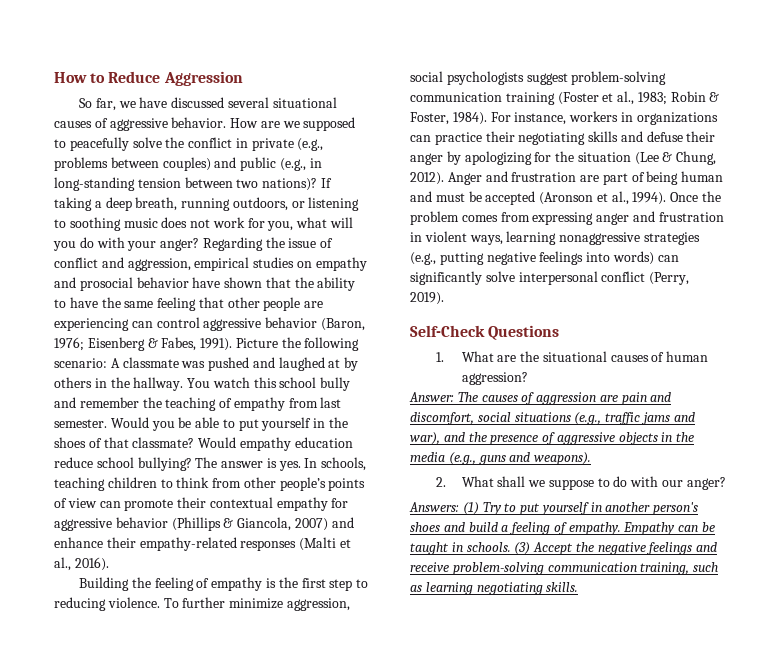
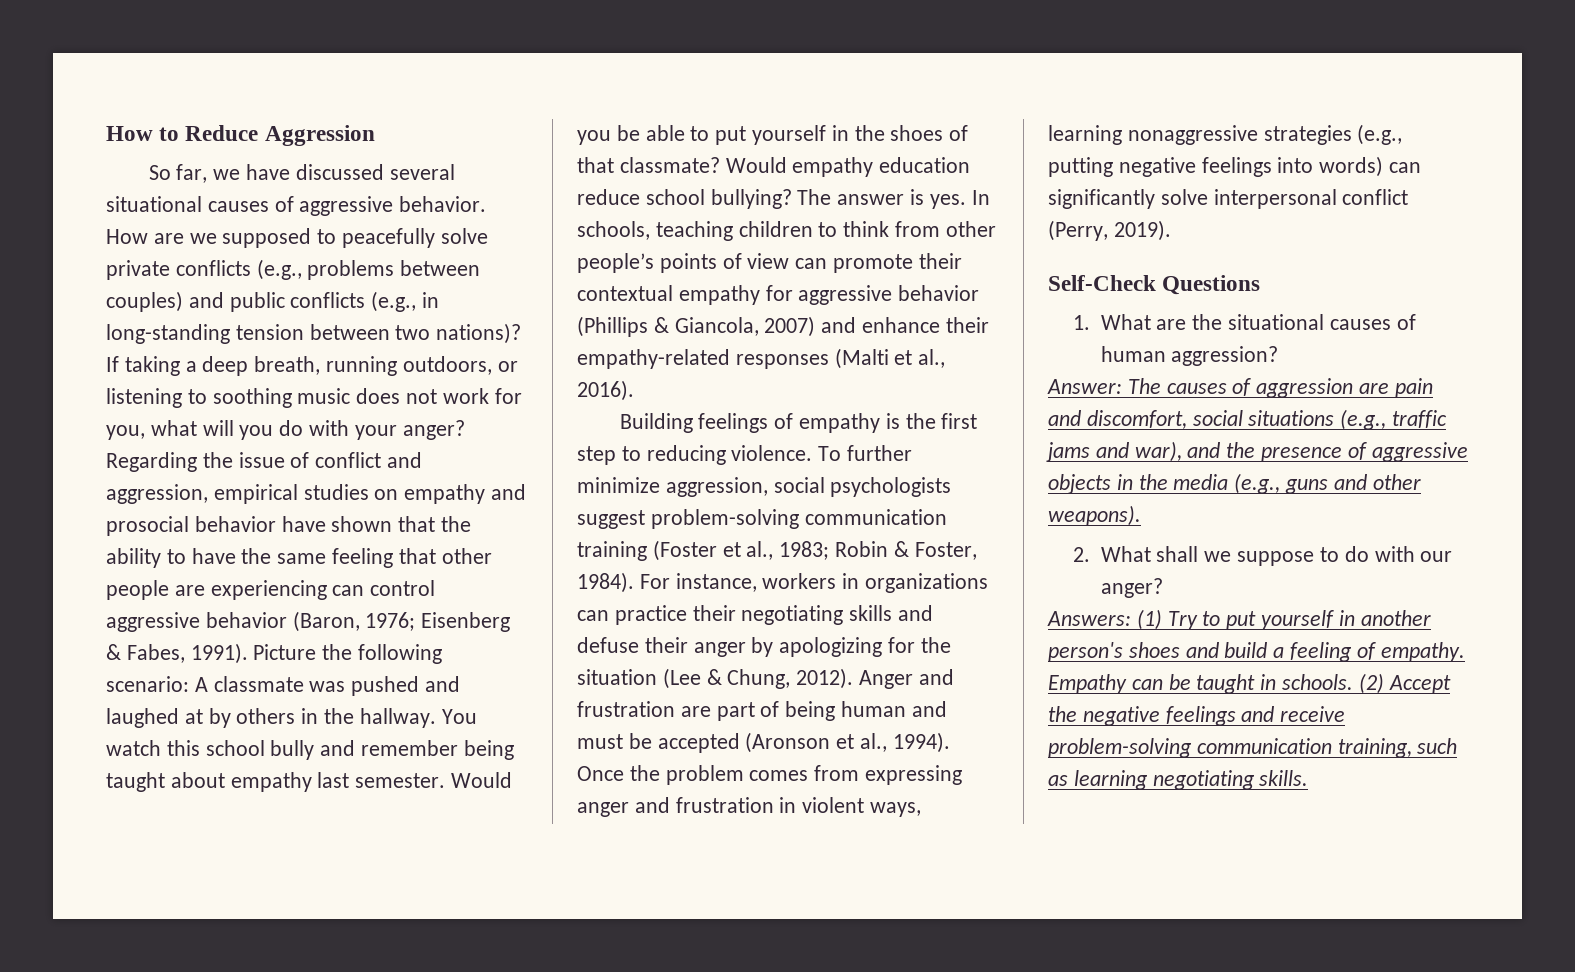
- How are we supposed to peacefully solve the conflict in private (e.g., problems between couples) and public (e.g., in long-standing tension between two nations)?
+ How are we supposed to peacefully solve private conflicts (e.g., problems between couples) and public conflicts (e.g., in long-standing tension between two nations)?
- You watch this school bully and remember the teaching of empathy from last semester.
+ You watch this school bully and remember being taught about empathy last semester.
- Building the feeling of empathy is the first step to reducing violence.
+ Building feelings of empathy is the first step to reducing violence.
- Answer: The causes of aggression are pain and discomfort, social situations (e.g., traffic jams and war), and the presence of aggressive objects in the media (e.g., guns and weapons).
+ Answer: The causes of aggression are pain and discomfort, social situations (e.g., traffic jams and war), and the presence of aggressive objects in the media (e.g., guns and other weapons).
- (3) Accept the negative feelings and receive problem-solving communication training, such as learning negotiating skills.
+ (2) Accept the negative feelings and receive problem-solving communication training, such as learning negotiating skills.

